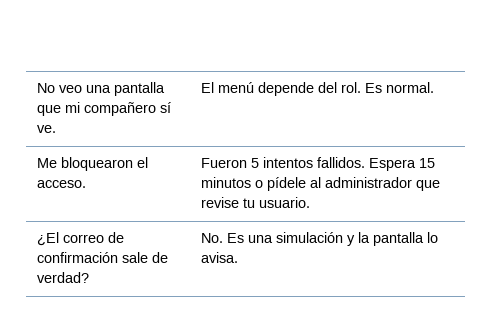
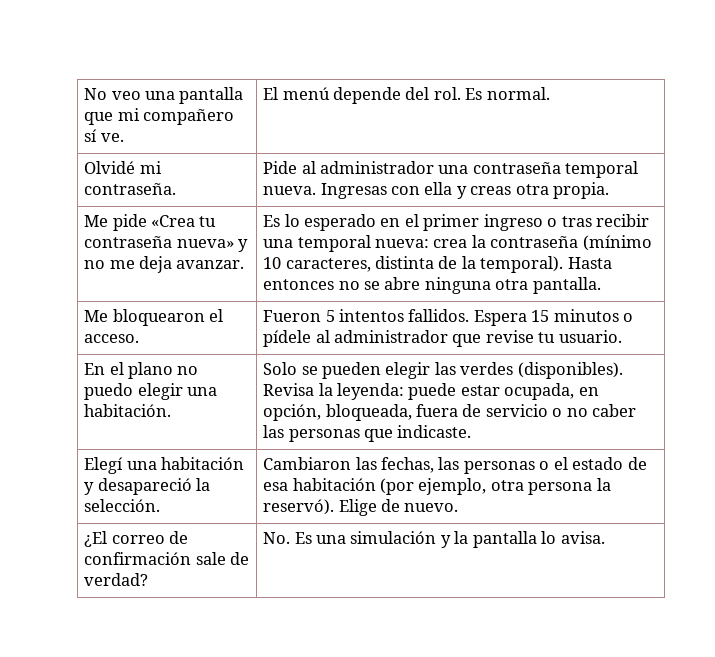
+ Olvidé mi contraseña. | Pide al administrador una contraseña temporal nueva. Ingresas con ella y creas otra propia.
+ Me pide «Crea tu contraseña nueva» y no me deja avanzar. | Es lo esperado en el primer ingreso o tras recibir una temporal nueva: crea la contraseña (mínimo 10 caracteres, distinta de la temporal). Hasta entonces no se abre ninguna otra pantalla.
+ En el plano no puedo elegir una habitación. | Solo se pueden elegir las verdes (disponibles). Revisa la leyenda: puede estar ocupada, en opción, bloqueada, fuera de servicio o no caber las personas que indicaste.
+ Elegí una habitación y desapareció la selección. | Cambiaron las fechas, las personas o el estado de esa habitación (por ejemplo, otra persona la reservó). Elige de nuevo.

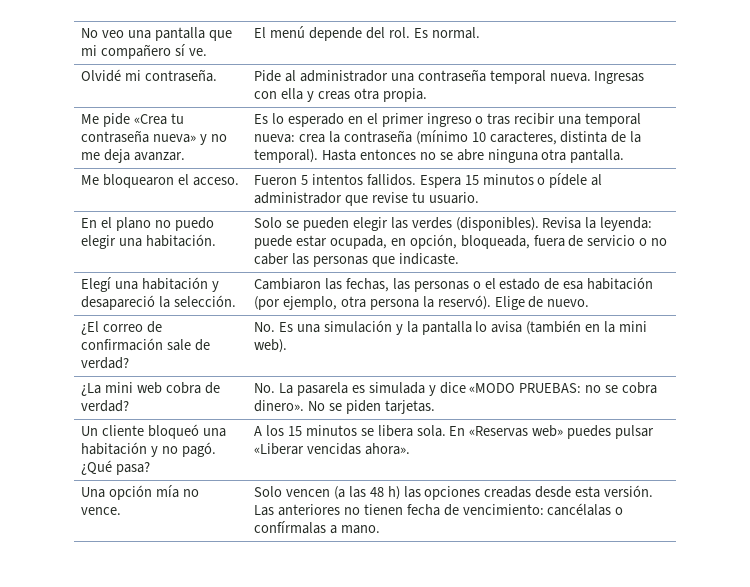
- ¿El correo de confirmación sale de verdad? | No. Es una simulación y la pantalla lo avisa.
+ ¿El correo de confirmación sale de verdad? | No. Es una simulación y la pantalla lo avisa (también en la mini web).
+ ¿La mini web cobra de verdad? | No. La pasarela es simulada y dice «MODO PRUEBAS: no se cobra dinero». No se piden tarjetas.
+ Un cliente bloqueó una habitación y no pagó. ¿Qué pasa? | A los 15 minutos se libera sola. En «Reservas web» puedes pulsar «Liberar vencidas ahora».
+ Una opción mía no vence. | Solo vencen (a las 48 h) las opciones creadas desde esta versión. Las anteriores no tienen fecha de vencimiento: cancélalas o confírmalas a mano.

